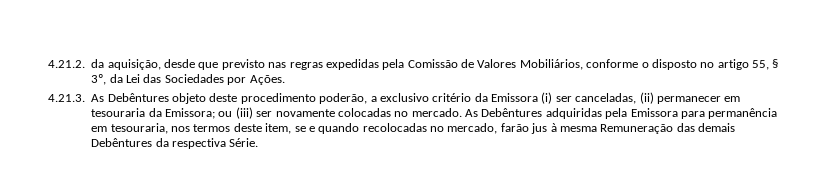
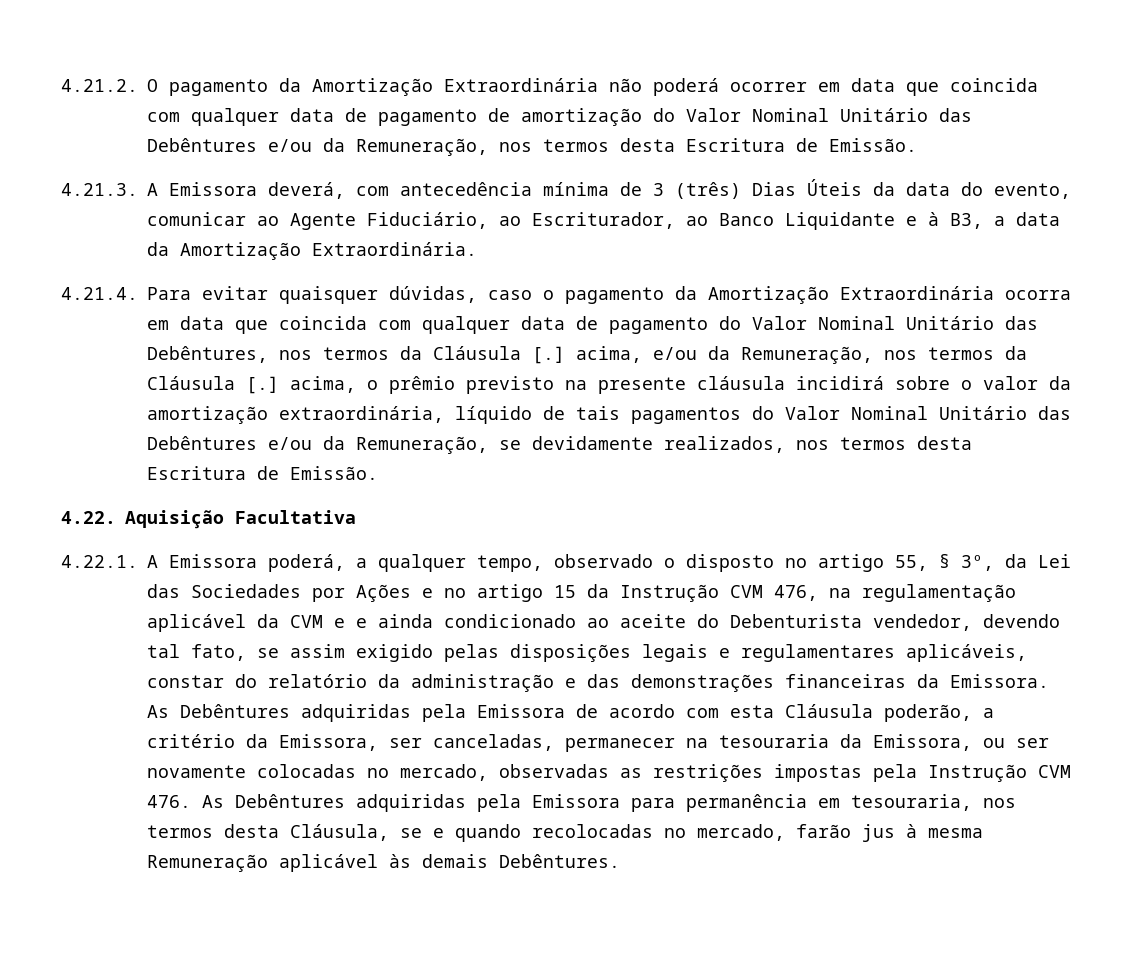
- 4.21.2. da aquisição, desde que previsto nas regras expedidas pela Comissão de Valores Mobiliários, conforme o disposto no artigo 55, § 3º, da Lei das Sociedades por Ações.
- 4.21.3. As Debêntures objeto deste procedimento poderão, a exclusivo critério da Emissora (i) ser canceladas, (ii) permanecer em tesouraria da Emissora; ou (iii) ser novamente colocadas no mercado. As Debêntures adquiridas pela Emissora para permanência em tesouraria, nos termos deste item, se e quando recolocadas no mercado, farão jus à mesma Remuneração das demais Debêntures da respectiva Série.
+ 4.21.2. O pagamento da Amortização Extraordinária não poderá ocorrer em data que coincida com qualquer data de pagamento de amortização do Valor Nominal Unitário das Debêntures e/ou da Remuneração, nos termos desta Escritura de Emissão.
+ 4.21.3. A Emissora deverá, com antecedência mínima de 3 (três) Dias Úteis da data do evento, comunicar ao Agente Fiduciário, ao Escriturador, ao Banco Liquidante e à B3, a data da Amortização Extraordinária.
+ 4.21.4. Para evitar quaisquer dúvidas, caso o pagamento da Amortização Extraordinária ocorra em data que coincida com qualquer data de pagamento do Valor Nominal Unitário das Debêntures, nos termos da Cláusula [.] acima, e/ou da Remuneração, nos termos da Cláusula [.] acima, o prêmio previsto na presente cláusula incidirá sobre o valor da amortização extraordinária, líquido de tais pagamentos do Valor Nominal Unitário das Debêntures e/ou da Remuneração, se devidamente realizados, nos termos desta Escritura de Emissão.
+ 4.22. Aquisição Facultativa
+ 4.22.1. A Emissora poderá, a qualquer tempo, observado o disposto no artigo 55, § 3º, da Lei das Sociedades por Ações e no artigo 15 da Instrução CVM 476, na regulamentação aplicável da CVM e e ainda condicionado ao aceite do Debenturista vendedor, devendo tal fato, se assim exigido pelas disposições legais e regulamentares aplicáveis, constar do relatório da administração e das demonstrações financeiras da Emissora. As Debêntures adquiridas pela Emissora de acordo com esta Cláusula poderão, a critério da Emissora, ser canceladas, permanecer na tesouraria da Emissora, ou ser novamente colocadas no mercado, observadas as restrições impostas pela Instrução CVM 476. As Debêntures adquiridas pela Emissora para permanência em tesouraria, nos termos desta Cláusula, se e quando recolocadas no mercado, farão jus à mesma Remuneração aplicável às demais Debêntures.

